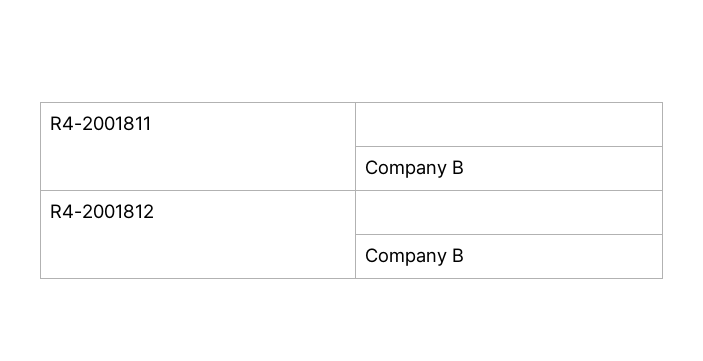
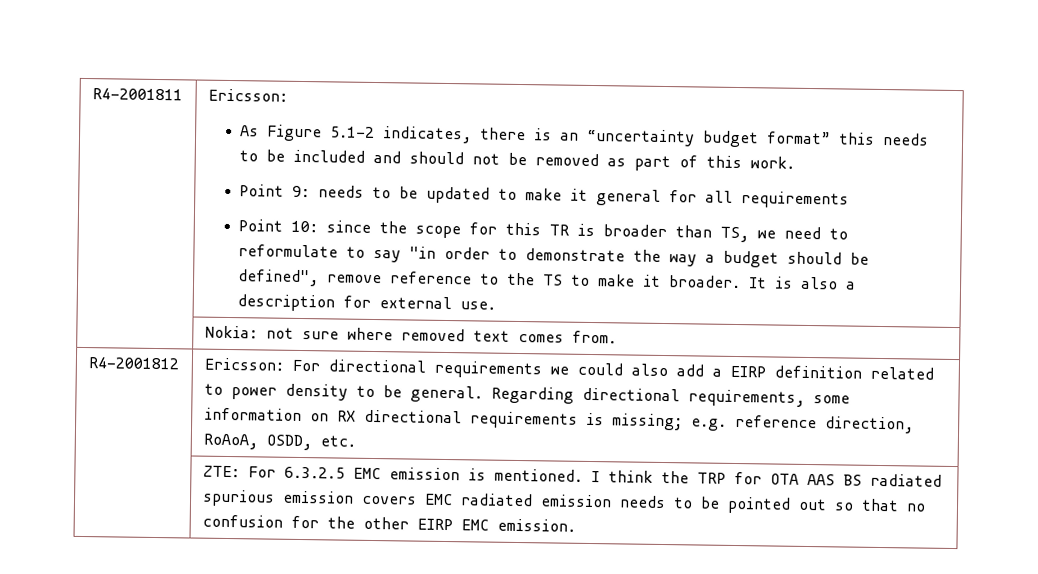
- R4-2001811 |
- | Company B
- R4-2001812 |
- | Company B
+ R4-2001811 | Ericsson:
+ As Figure 5.1-2 indicates, there is an “uncertainty budget format” this needs to be included and should not be removed as part of this work.
+ Point 9: needs to be updated to make it general for all requirements
+ Point 10: since the scope for this TR is broader than TS, we need to reformulate to say "in order to demonstrate the way a budget should be defined", remove reference to the TS to make it broader. It is also a description for external use.
+ | Nokia: not sure where removed text comes from.
+ R4-2001812 | Ericsson: For directional requirements we could also add a EIRP definition related to power density to be general. Regarding directional requirements, some information on RX directional requirements is missing; e.g. reference direction, RoAoA, OSDD, etc.
+ | ZTE: For 6.3.2.5 EMC emission is mentioned. I think the TRP for OTA AAS BS radiated spurious emission covers EMC radiated emission needs to be pointed out so that no confusion for the other EIRP EMC emission.

